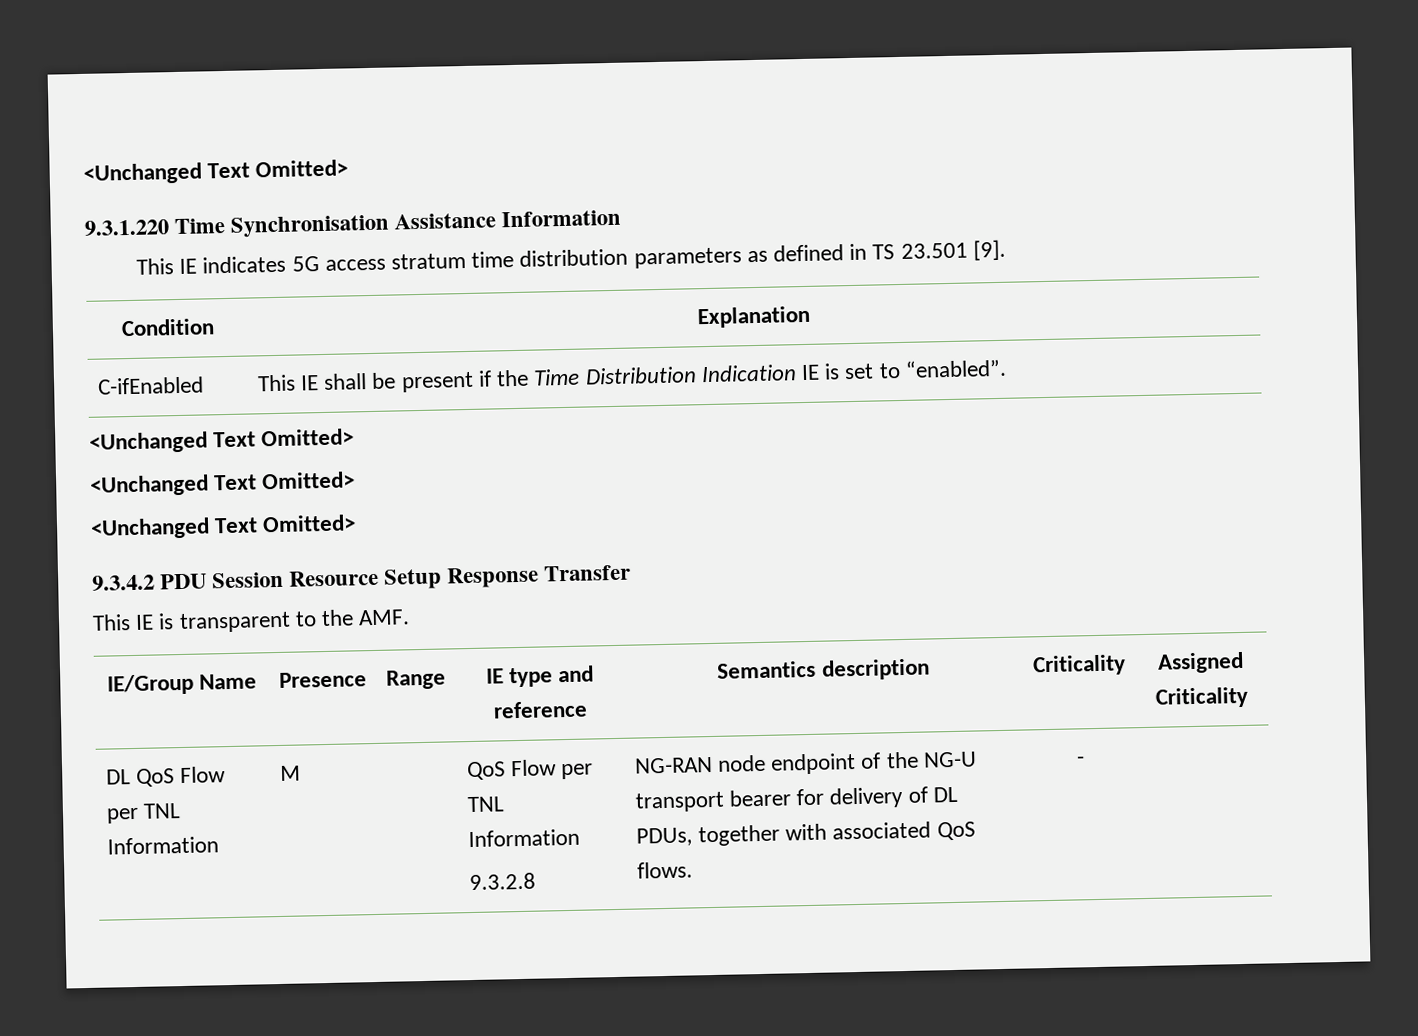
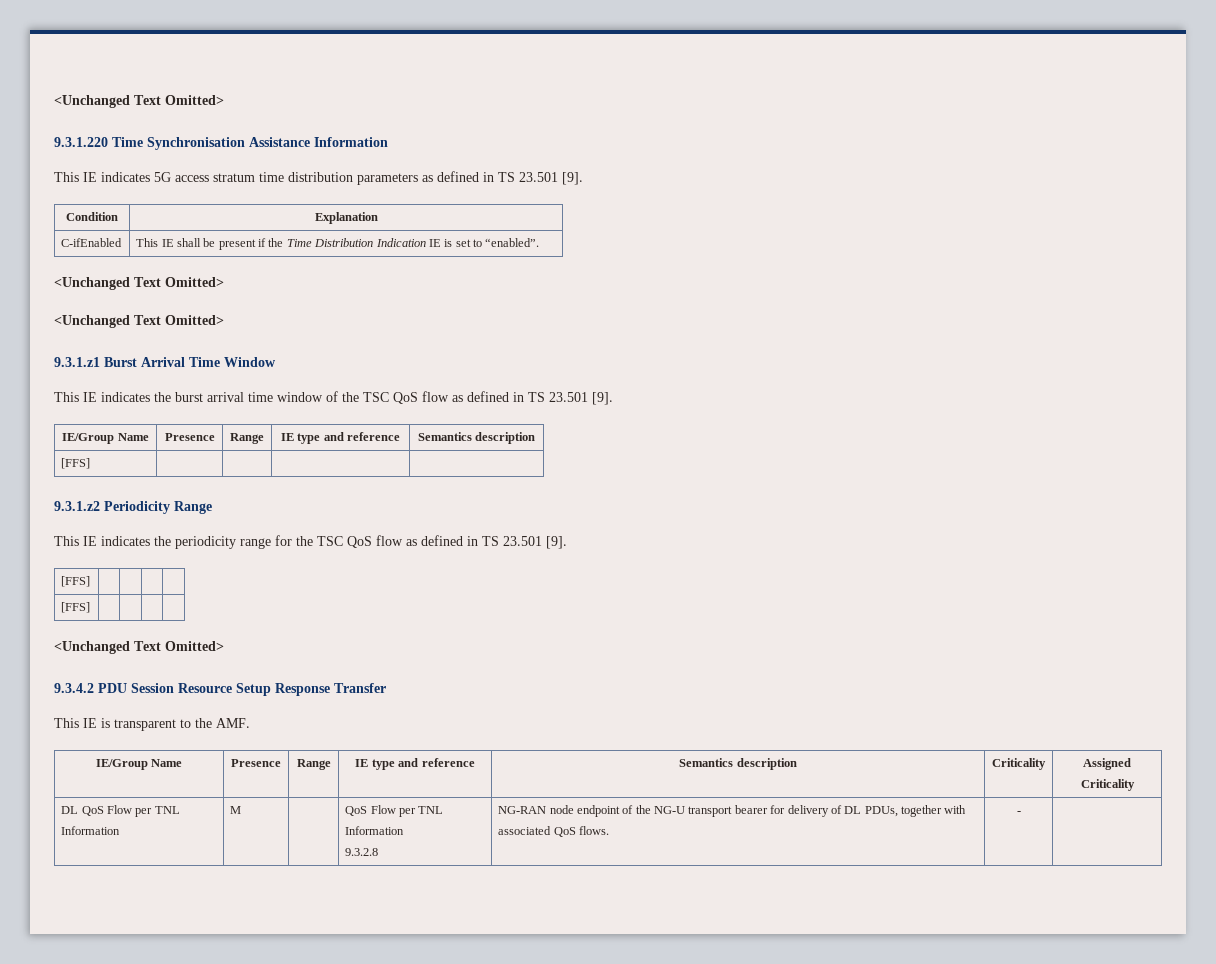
+ 9.3.1.z1 Burst Arrival Time Window
+ This IE indicates the burst arrival time window of the TSC QoS flow as defined in TS 23.501 [9].
+ IE/Group Name | Presence | Range | IE type and reference | Semantics description
+ [FFS] | | | |
+ 9.3.1.z2 Periodicity Range
+ This IE indicates the periodicity range for the TSC QoS flow as defined in TS 23.501 [9].
+ [FFS] | | | |
+ [FFS] | | | |

